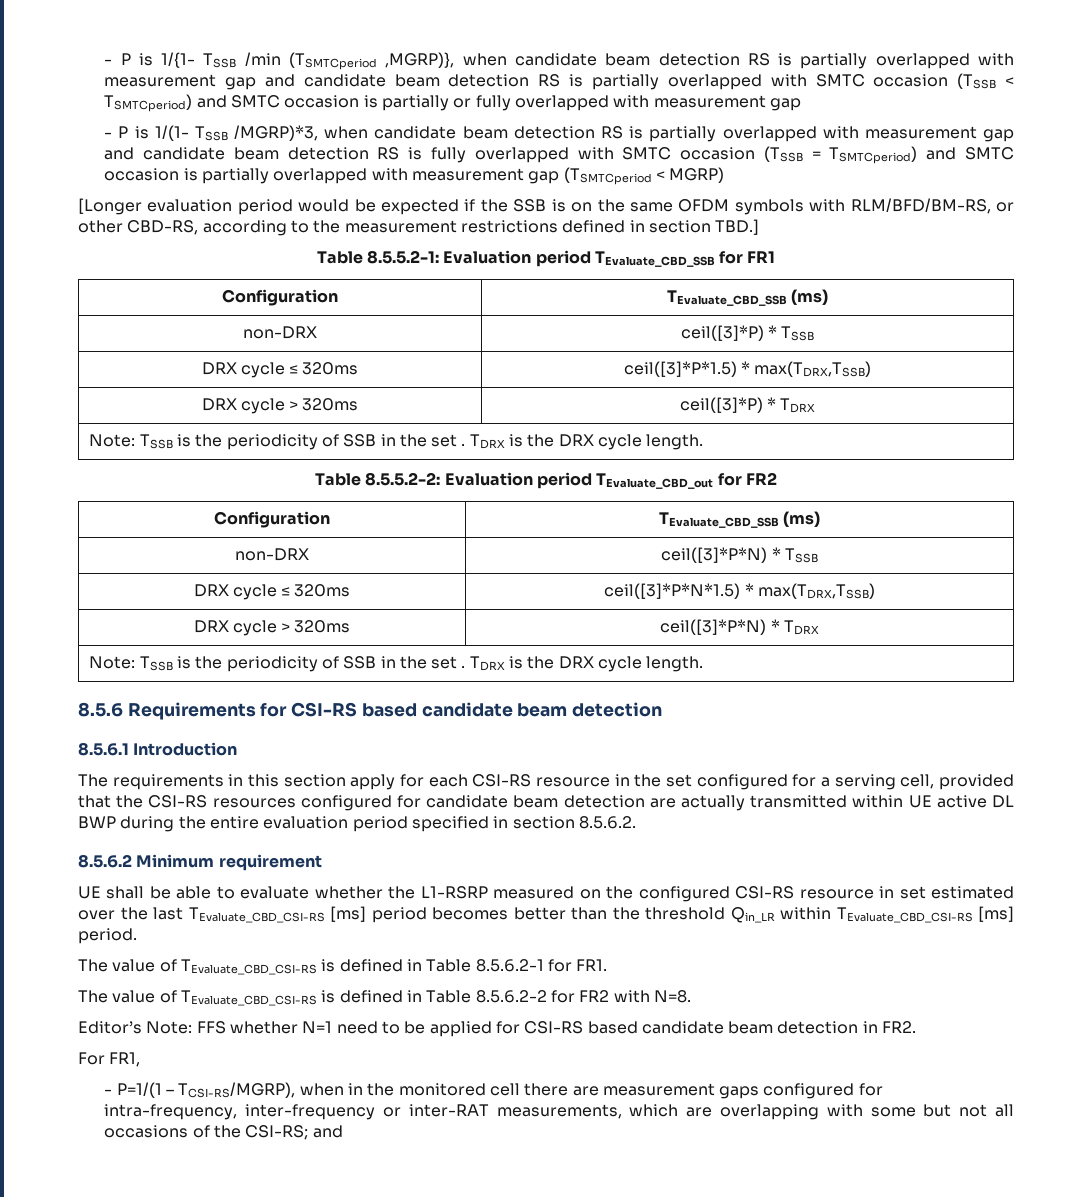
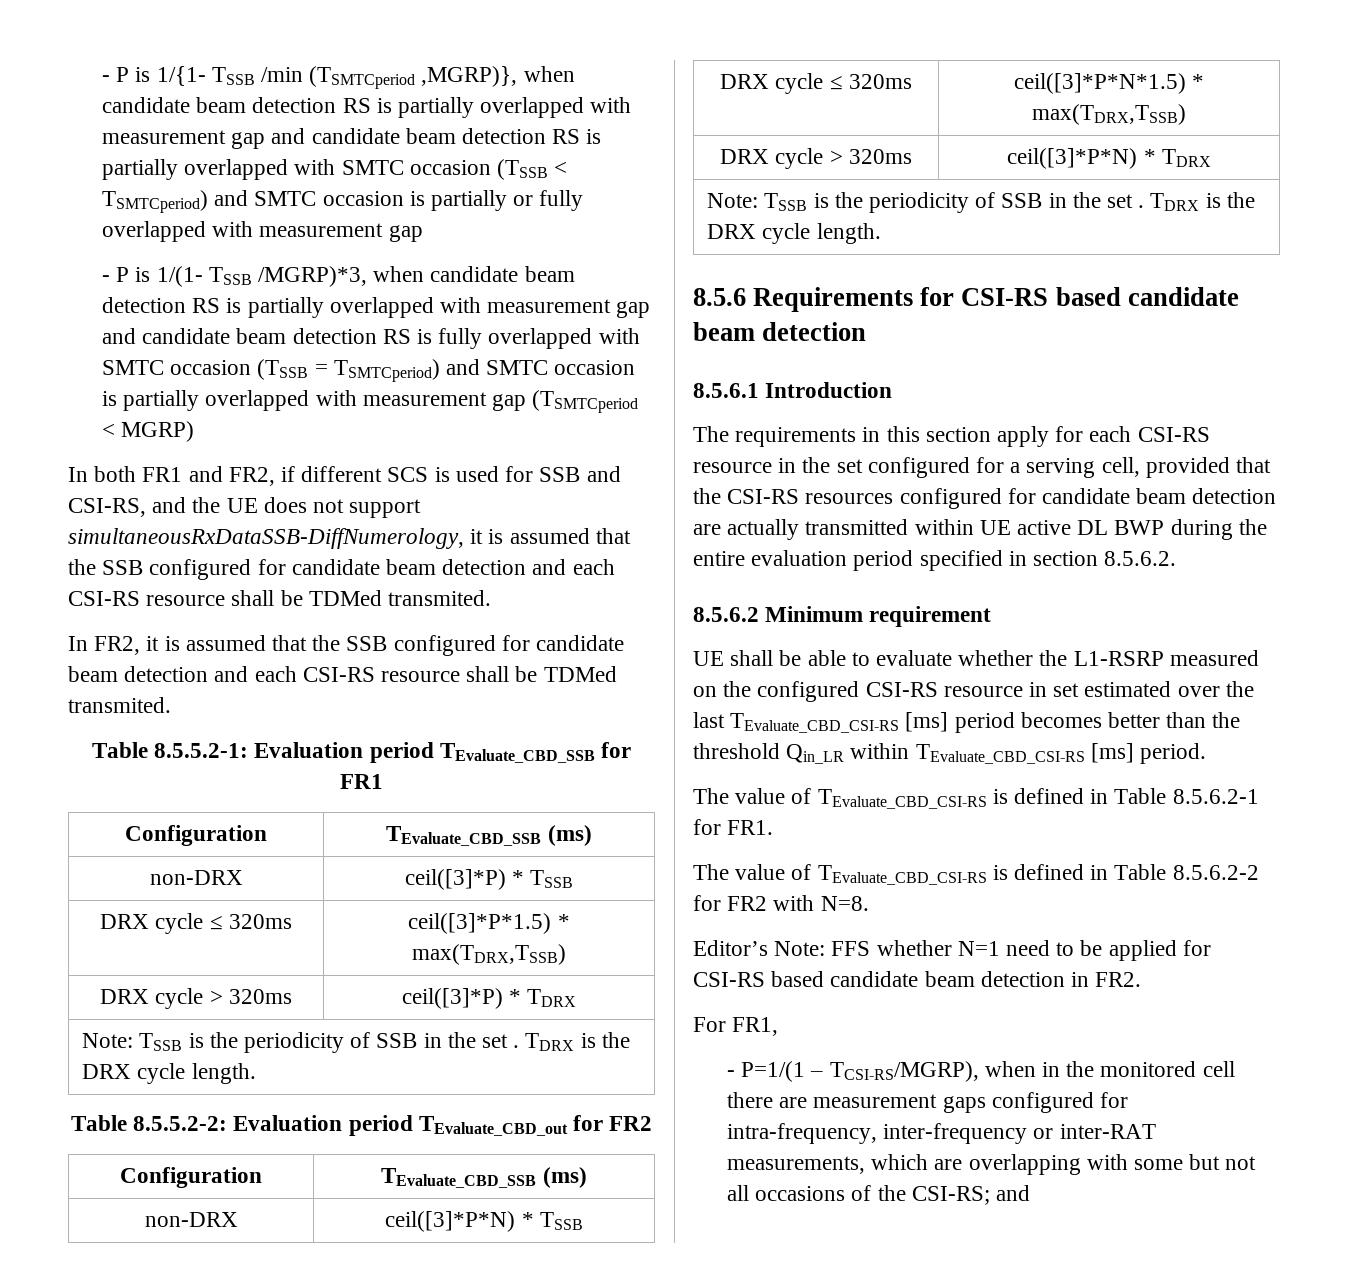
- [Longer evaluation period would be expected if the SSB is on the same OFDM symbols with RLM/BFD/BM-RS, or other CBD-RS, according to the measurement restrictions defined in section TBD.]
+ In both FR1 and FR2, if different SCS is used for SSB and CSI-RS, and the UE does not support simultaneousRxDataSSB-DiffNumerology, it is assumed that the SSB configured for candidate beam detection and each CSI-RS resource shall be TDMed transmited.
+ In FR2, it is assumed that the SSB configured for candidate beam detection and each CSI-RS resource shall be TDMed transmited.

